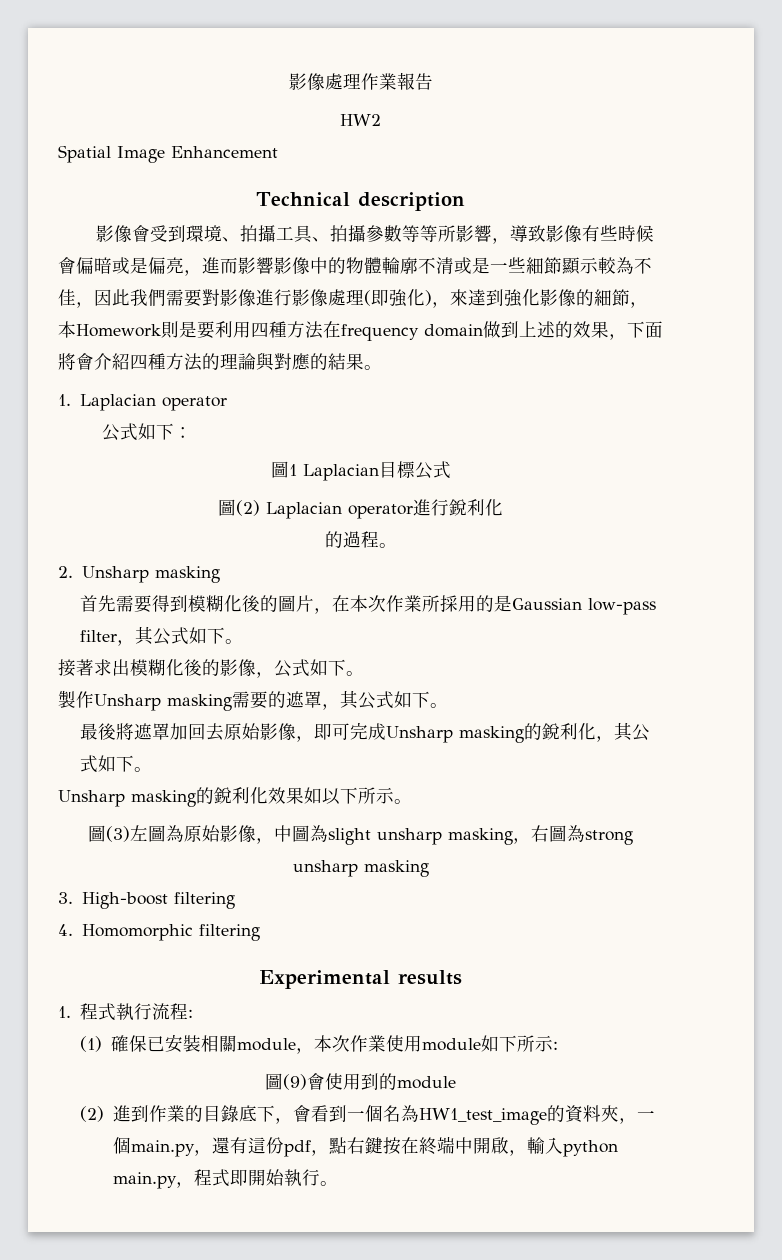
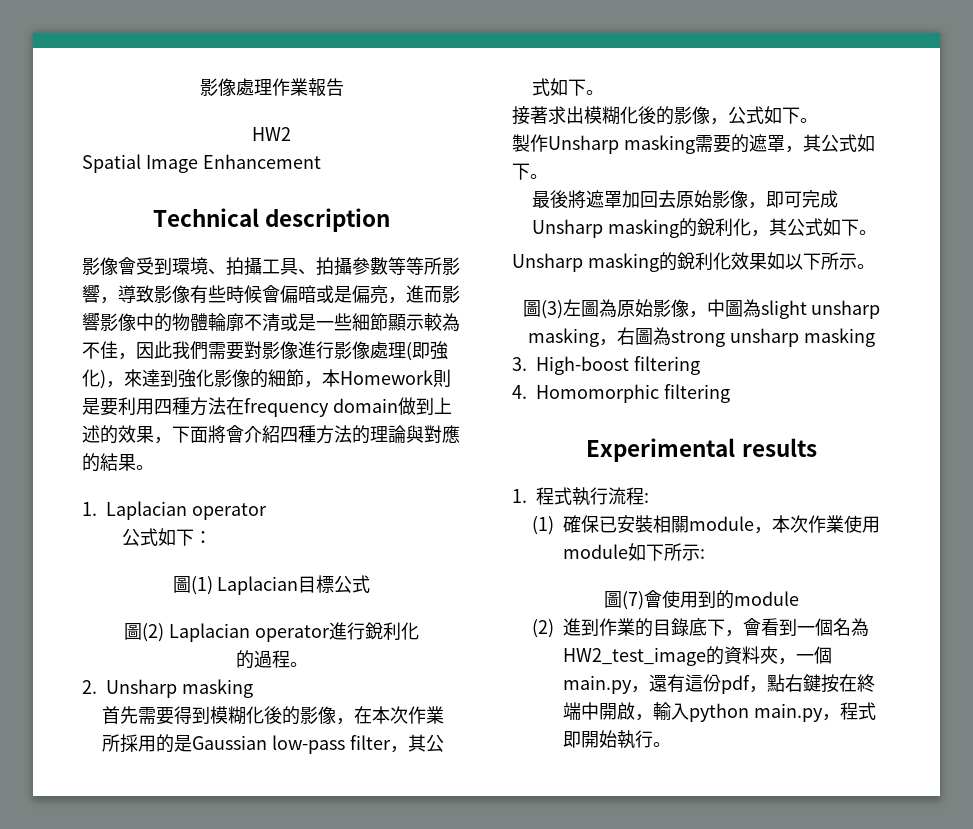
- 圖1 Laplacian目標公式
+ 圖(1) Laplacian目標公式
- 首先需要得到模糊化後的圖片，在本次作業所採用的是Gaussian low-pass filter，其公式如下。
+ 首先需要得到模糊化後的影像，在本次作業所採用的是Gaussian low-pass filter，其公式如下。
- 圖(9)會使用到的module
+ 圖(7)會使用到的module
- (2)進到作業的目錄底下，會看到一個名為HW1_test_image的資料夾，一個main.py，還有這份pdf，點右鍵按在終端中開啟，輸入python main.py，程式即開始執行。
+ (2)進到作業的目錄底下，會看到一個名為HW2_test_image的資料夾，一個main.py，還有這份pdf，點右鍵按在終端中開啟，輸入python main.py，程式即開始執行。

